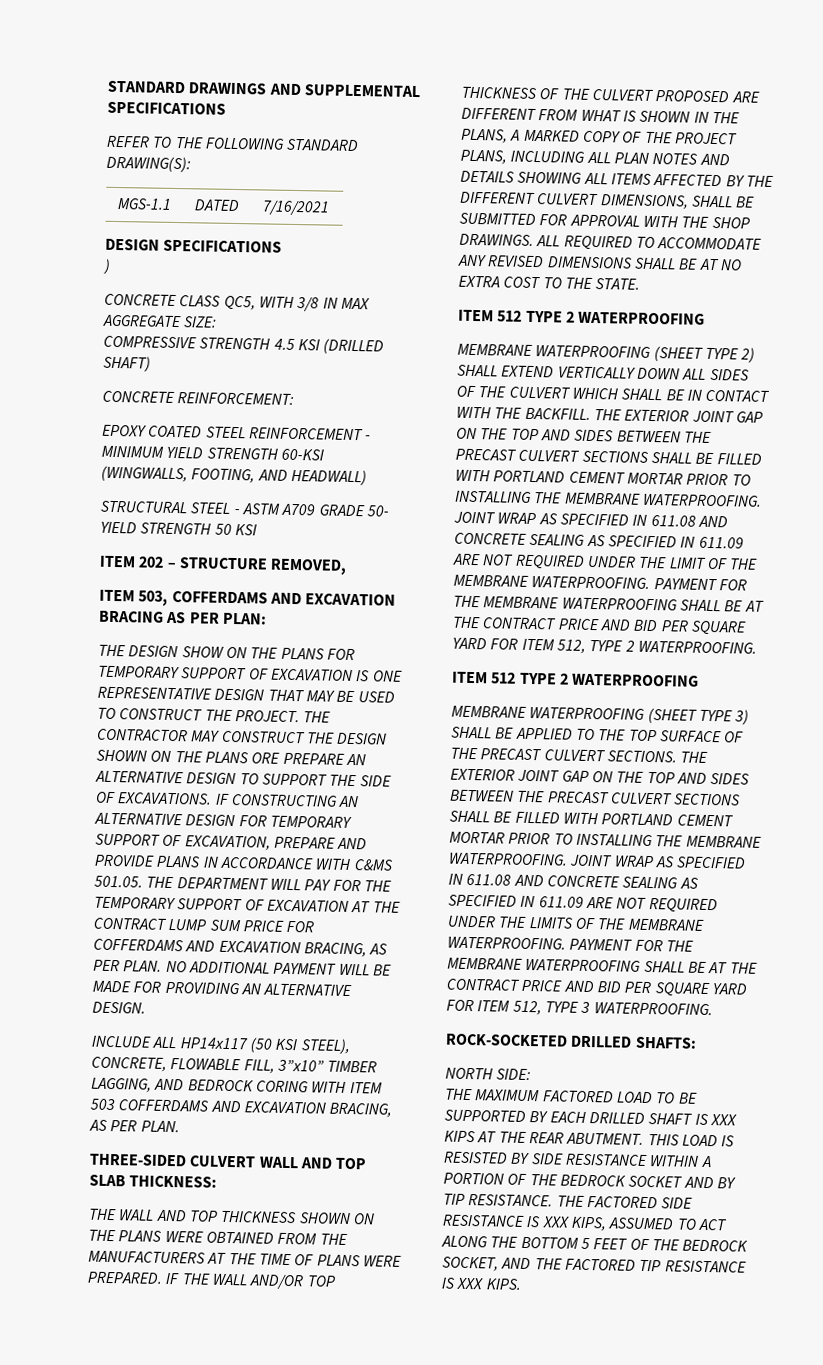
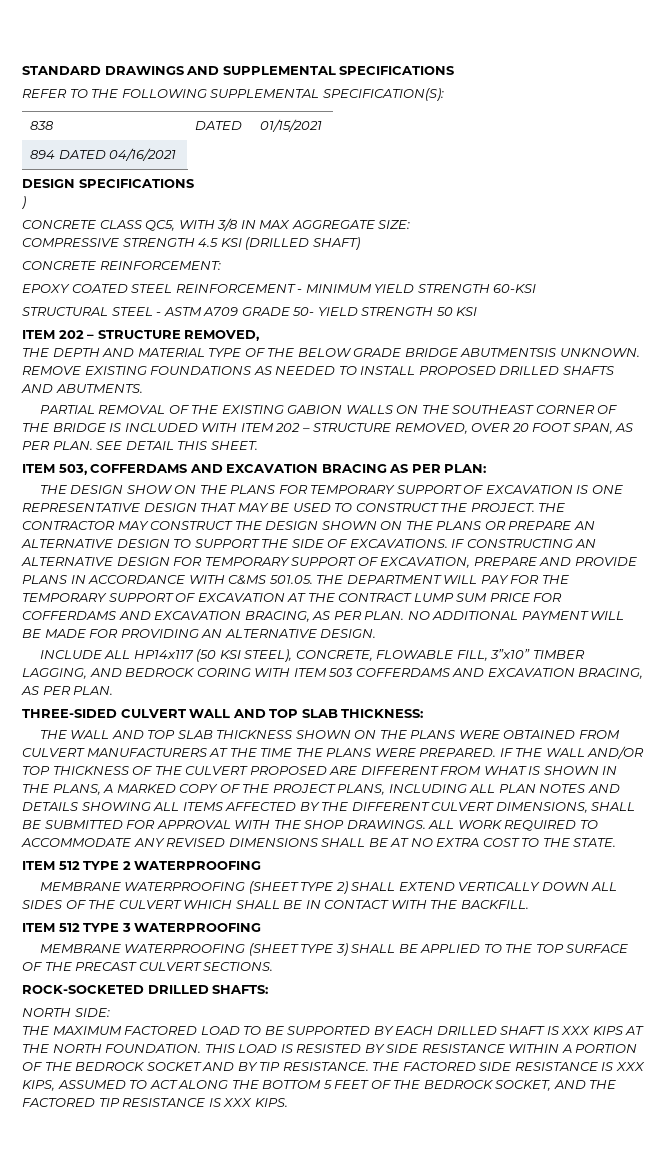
- REFER TO THE FOLLOWING STANDARD DRAWING(S):
- MGS-1.1 | DATED | 7/16/2021
+ REFER TO THE FOLLOWING SUPPLEMENTAL SPECIFICATION(S):
+ 838 | DATED | 01/15/2021
+ 894 DATED 04/16/2021
- EPOXY COATED STEEL REINFORCEMENT - MINIMUM YIELD STRENGTH 60-KSI (WINGWALLS, FOOTING, AND HEADWALL)
+ EPOXY COATED STEEL REINFORCEMENT - MINIMUM YIELD STRENGTH 60-KSI
+ THE DEPTH AND MATERIAL TYPE OF THE BELOW GRADE BRIDGE ABUTMENTSIS UNKNOWN. REMOVE EXISTING FOUNDATIONS AS NEEDED TO INSTALL PROPOSED DRILLED SHAFTS AND ABUTMENTS.
+ PARTIAL REMOVAL OF THE EXISTING GABION WALLS ON THE SOUTHEAST CORNER OF THE BRIDGE IS INCLUDED WITH ITEM 202 – STRUCTURE REMOVED, OVER 20 FOOT SPAN, AS PER PLAN. SEE DETAIL THIS SHEET.
- THE CONTRACTOR MAY CONSTRUCT THE DESIGN SHOWN ON THE PLANS ORE PREPARE AN ALTERNATIVE DESIGN TO SUPPORT THE SIDE OF EXCAVATIONS.
+ THE CONTRACTOR MAY CONSTRUCT THE DESIGN SHOWN ON THE PLANS OR PREPARE AN ALTERNATIVE DESIGN TO SUPPORT THE SIDE OF EXCAVATIONS.
- THE WALL AND TOP THICKNESS SHOWN ON THE PLANS WERE OBTAINED FROM THE MANUFACTURERS AT THE TIME OF PLANS WERE PREPARED.
+ THE WALL AND TOP SLAB THICKNESS SHOWN ON THE PLANS WERE OBTAINED FROM CULVERT MANUFACTURERS AT THE TIME THE PLANS WERE PREPARED.
- ALL REQUIRED TO ACCOMMODATE ANY REVISED DIMENSIONS SHALL BE AT NO EXTRA COST TO THE STATE.
+ ALL WORK REQUIRED TO ACCOMMODATE ANY REVISED DIMENSIONS SHALL BE AT NO EXTRA COST TO THE STATE.
- MEMBRANE WATERPROOFING (SHEET TYPE 2) SHALL EXTEND VERTICALLY DOWN ALL SIDES OF THE CULVERT WHICH SHALL BE IN CONTACT WITH THE BACKFILL. THE EXTERIOR JOINT GAP ON THE TOP AND SIDES BETWEEN THE PRECAST CULVERT SECTIONS SHALL BE FILLED WITH PORTLAND CEMENT MORTAR PRIOR TO INSTALLING THE MEMBRANE WATERPROOFING. JOINT WRAP AS SPECIFIED IN 611.08 AND CONCRETE SEALING AS SPECIFIED IN 611.09 ARE NOT REQUIRED UNDER THE LIMIT OF THE MEMBRANE WATERPROOFING. PAYMENT FOR THE MEMBRANE WATERPROOFING SHALL BE AT THE CONTRACT PRICE AND BID PER SQUARE YARD FOR ITEM 512, TYPE 2 WATERPROOFING.
- ITEM 512 TYPE 2 WATERPROOFING
+ MEMBRANE WATERPROOFING (SHEET TYPE 2) SHALL EXTEND VERTICALLY DOWN ALL SIDES OF THE CULVERT WHICH SHALL BE IN CONTACT WITH THE BACKFILL.
+ ITEM 512 TYPE 3 WATERPROOFING
- THE EXTERIOR JOINT GAP ON THE TOP AND SIDES BETWEEN THE PRECAST CULVERT SECTIONS SHALL BE FILLED WITH PORTLAND CEMENT MORTAR PRIOR TO INSTALLING THE MEMBRANE WATERPROOFING. JOINT WRAP AS SPECIFIED IN 611.08 AND CONCRETE SEALING AS SPECIFIED IN 611.09 ARE NOT REQUIRED UNDER THE LIMITS OF THE MEMBRANE WATERPROOFING. PAYMENT FOR THE MEMBRANE WATERPROOFING SHALL BE AT THE CONTRACT PRICE AND BID PER SQUARE YARD FOR ITEM 512, TYPE 3 WATERPROOFING.
- THE MAXIMUM FACTORED LOAD TO BE SUPPORTED BY EACH DRILLED SHAFT IS XXX KIPS AT THE REAR ABUTMENT.
+ THE MAXIMUM FACTORED LOAD TO BE SUPPORTED BY EACH DRILLED SHAFT IS XXX KIPS AT THE NORTH FOUNDATION.

